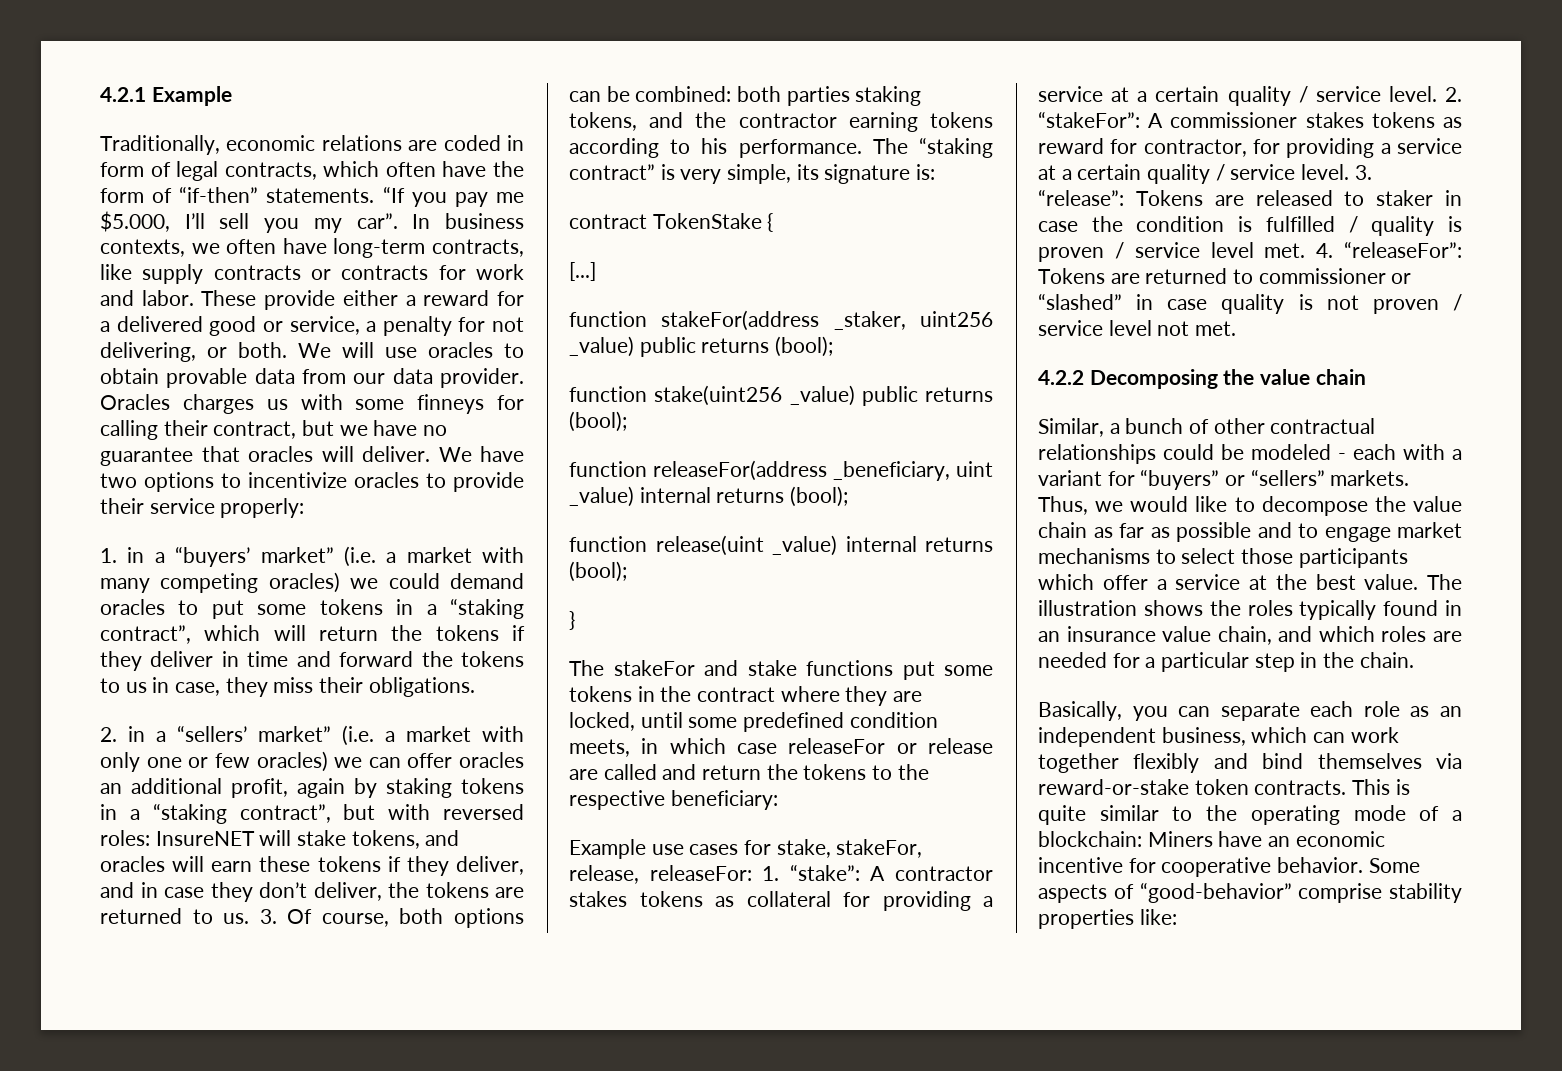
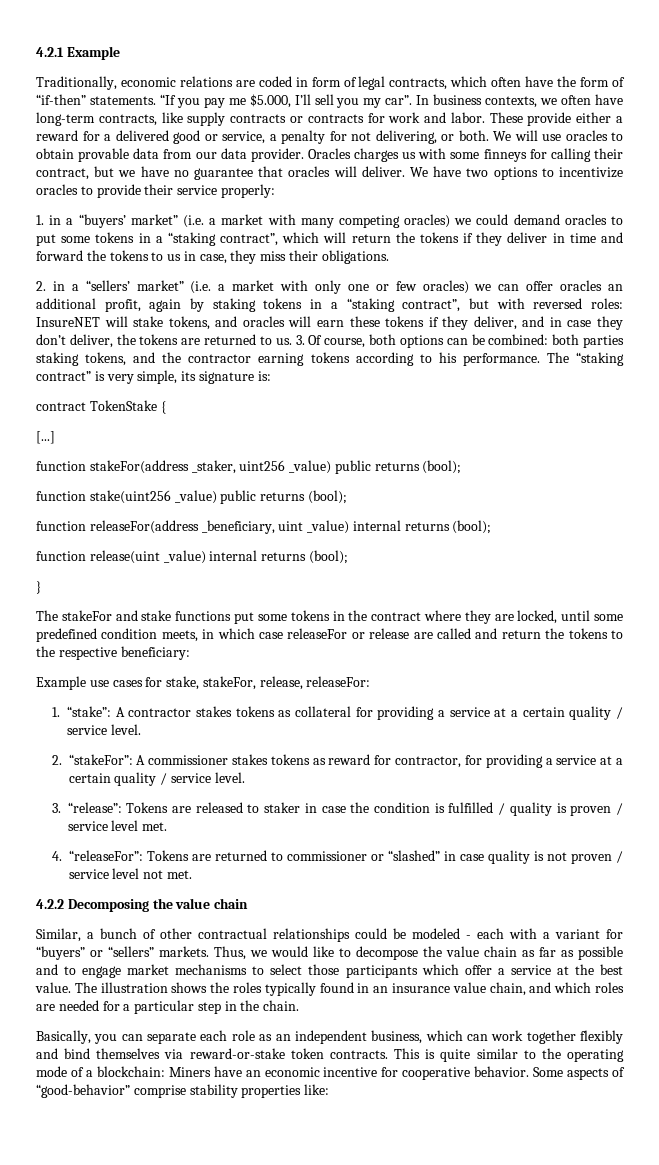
- Example use cases for stake, stakeFor, release, releaseFor: 1. “stake”:
+ Example use cases for stake, stakeFor, release, releaseFor:
+ 1. “stake”:
- A contractor stakes tokens as collateral for providing a service at a certain quality / service level. 2. “stakeFor”:
+ A contractor stakes tokens as collateral for providing a service at a certain quality / service level.
+ 2. “stakeFor”:
- A commissioner stakes tokens as reward for contractor, for providing a service at a certain quality / service level. 3. “release”:
+ A commissioner stakes tokens as reward for contractor, for providing a service at a certain quality / service level.
+ 3. “release”:
- Tokens are released to staker in case the condition is fulfilled / quality is proven / service level met. 4. “releaseFor”:
+ Tokens are released to staker in case the condition is fulfilled / quality is proven / service level met.
+ 4. “releaseFor”:

